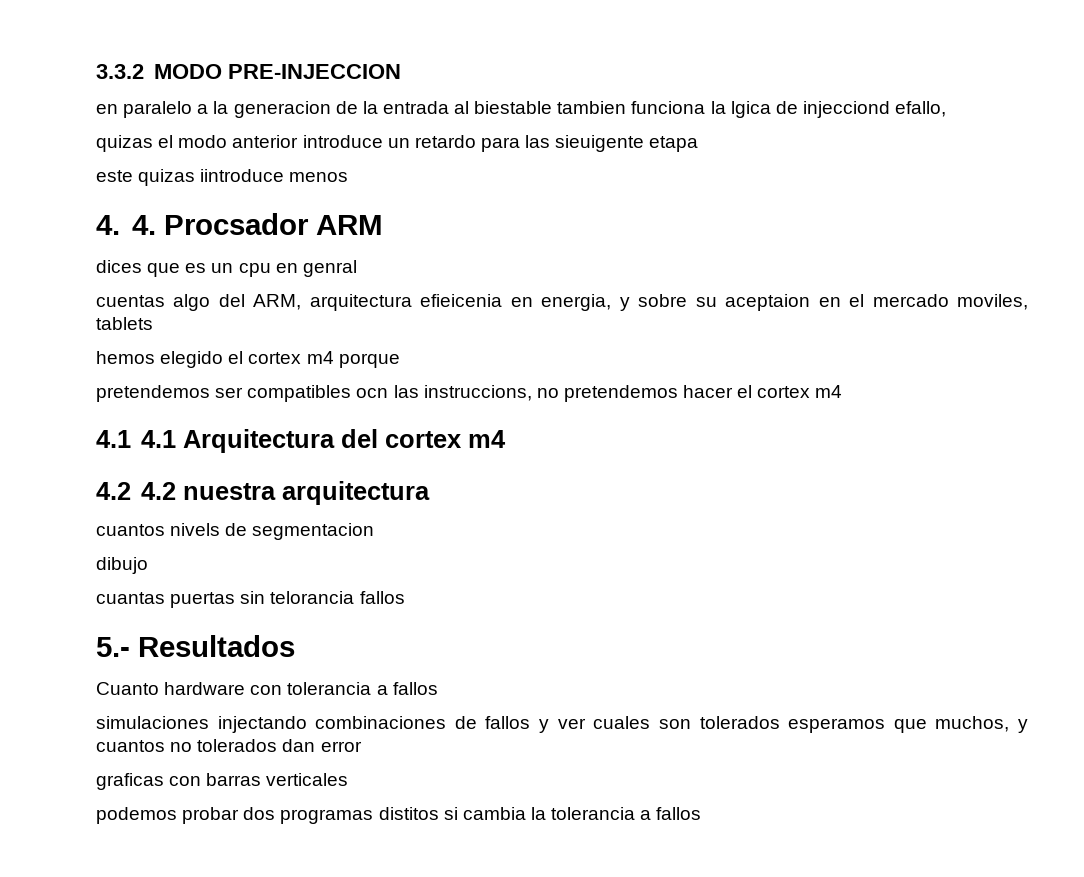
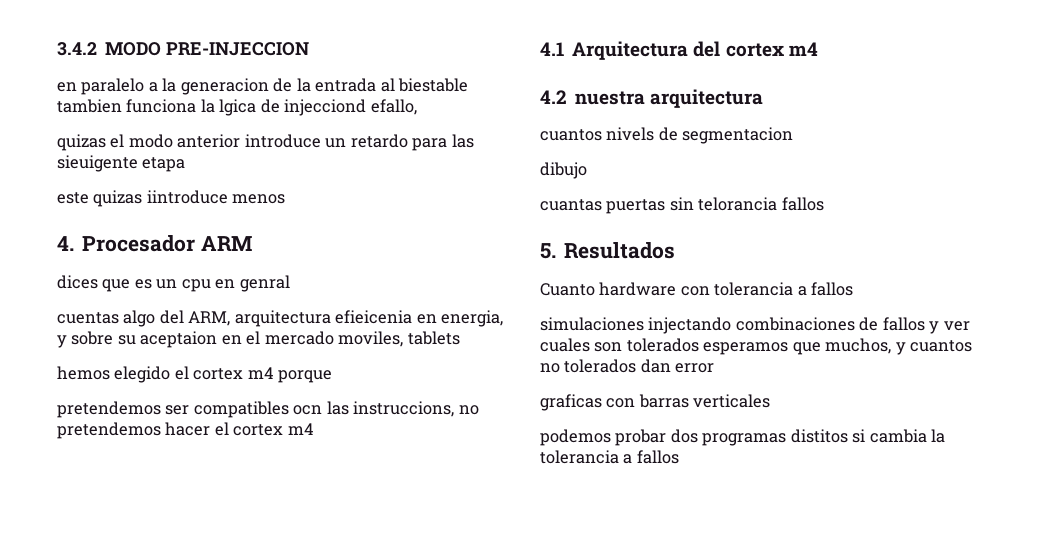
- 3.3.2 MODO PRE-INJECCION
+ 3.4.2 MODO PRE-INJECCION
- 4. 4. Procsador ARM
+ 4. Procesador ARM
- 4.1 4.1 Arquitectura del cortex m4
+ 4.1 Arquitectura del cortex m4
- 4.2 4.2 nuestra arquitectura
+ 4.2 nuestra arquitectura
- 5.- Resultados
+ 5. Resultados

